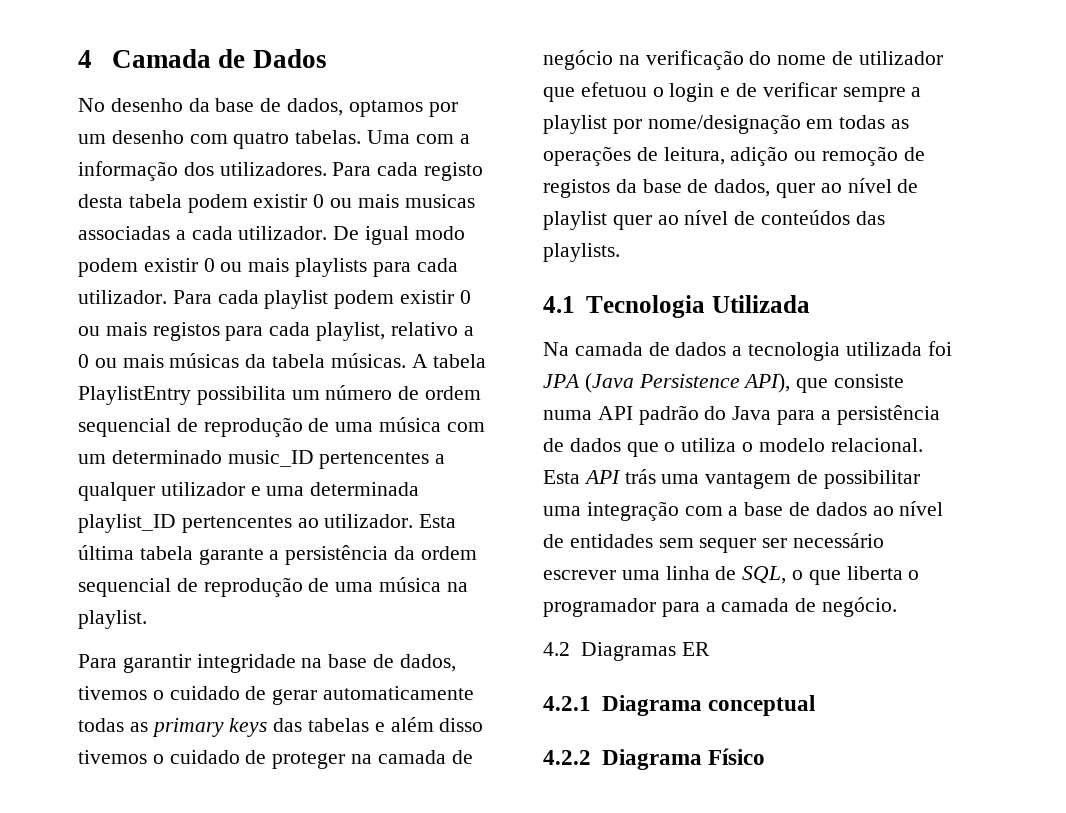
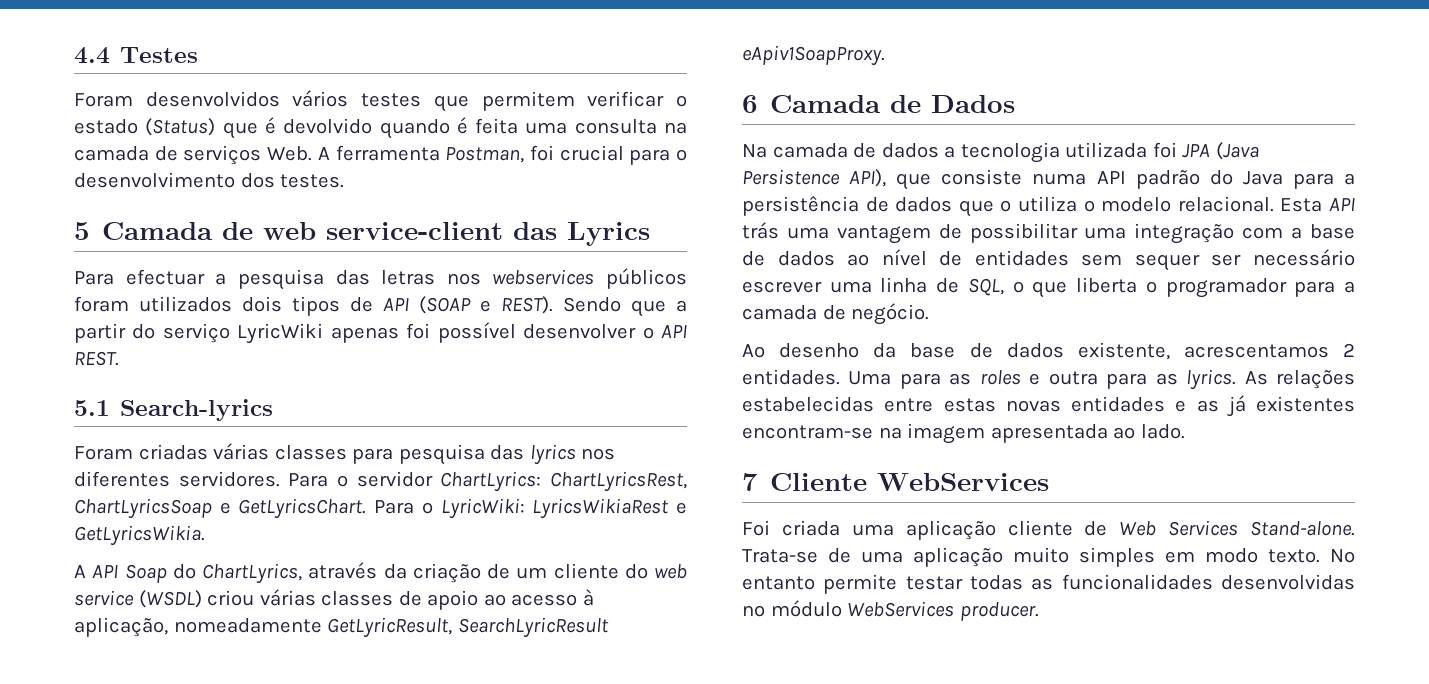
- 4 Camada de Dados
- No desenho da base de dados, optamos por um desenho com quatro tabelas. Uma com a informação dos utilizadores. Para cada registo desta tabela podem existir 0 ou mais musicas associadas a cada utilizador. De igual modo podem existir 0 ou mais playlists para cada utilizador. Para cada playlist podem existir 0 ou mais registos para cada playlist, relativo a 0 ou mais músicas da tabela músicas. A tabela PlaylistEntry possibilita um número de ordem sequencial de reprodução de uma música com um determinado music_ID pertencentes a qualquer utilizador e uma determinada playlist_ID pertencentes ao utilizador. Esta última tabela garante a persistência da ordem sequencial de reprodução de uma música na playlist.
- Para garantir integridade na base de dados, tivemos o cuidado de gerar automaticamente todas as primary keys das tabelas e além disso tivemos o cuidado de proteger na camada de negócio na verificação do nome de utilizador que efetuou o login e de verificar sempre a playlist por nome/designação em todas as operações de leitura, adição ou remoção de registos da base de dados, quer ao nível de playlist quer ao nível de conteúdos das playlists.
- 4.1 Tecnologia Utilizada
+ 4.4 Testes
+ Foram desenvolvidos vários testes que permitem verificar o estado (Status) que é devolvido quando é feita uma consulta na camada de serviços Web. A ferramenta Postman, foi crucial para o desenvolvimento dos testes.
+ 5 Camada de web service-client das Lyrics
+ Para efectuar a pesquisa das letras nos webservices públicos foram utilizados dois tipos de API (SOAP e REST). Sendo que a partir do serviço LyricWiki apenas foi possível desenvolver o API REST.
+ 5.1 Search-lyrics
+ Foram criadas várias classes para pesquisa das lyrics nos diferentes servidores. Para o servidor ChartLyrics: ChartLyricsRest, ChartLyricsSoap e GetLyricsChart. Para o LyricWiki: LyricsWikiaRest e GetLyricsWikia.
+ A API Soap do ChartLyrics, através da criação de um cliente do web service (WSDL) criou várias classes de apoio ao acesso à aplicação, nomeadamente GetLyricResult, SearchLyricResult eApiv1SoapProxy.
+ 6 Camada de Dados
- 4.2 Diagramas ER
- 4.2.1 Diagrama conceptual
- 4.2.2 Diagrama Físico
+ Ao desenho da base de dados existente, acrescentamos 2 entidades. Uma para as roles e outra para as lyrics. As relações estabelecidas entre estas novas entidades e as já existentes encontram-se na imagem apresentada ao lado.
+ 7 Cliente WebServices
+ Foi criada uma aplicação cliente de Web Services Stand-alone. Trata-se de uma aplicação muito simples em modo texto. No entanto permite testar todas as funcionalidades desenvolvidas no módulo WebServices producer.

